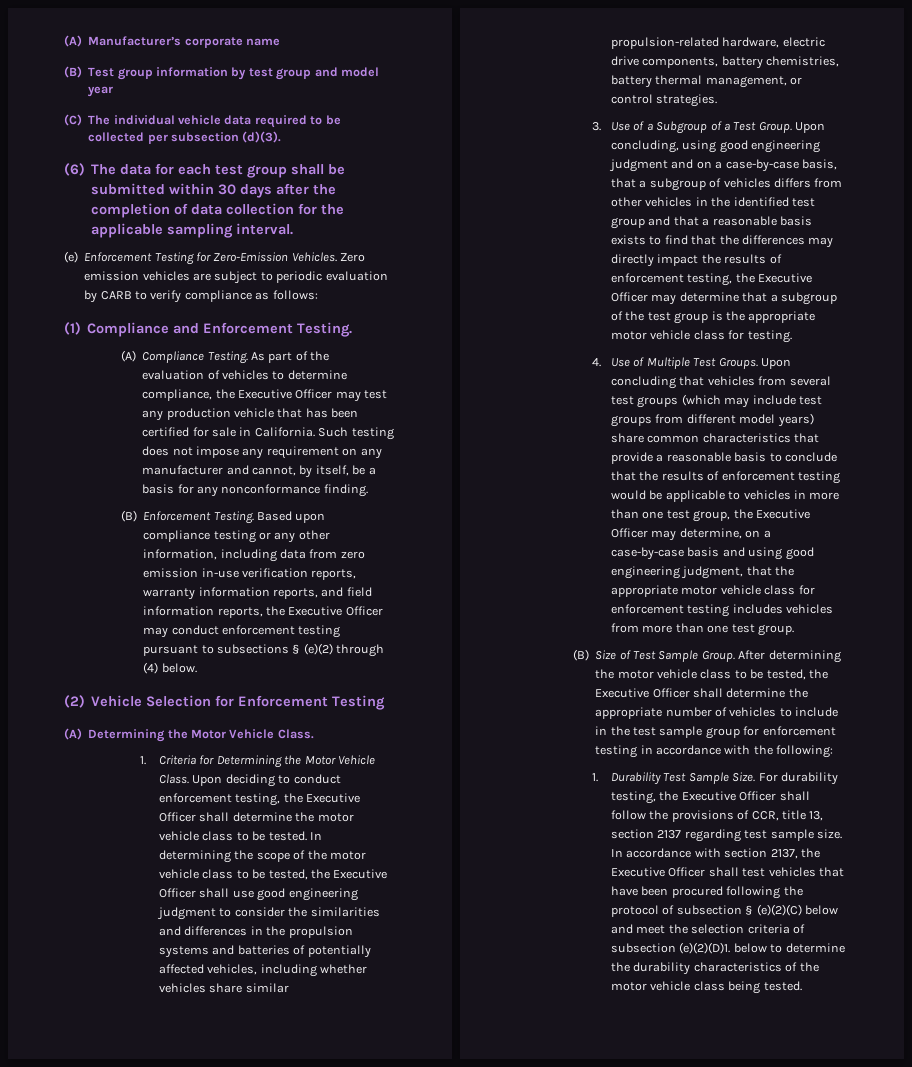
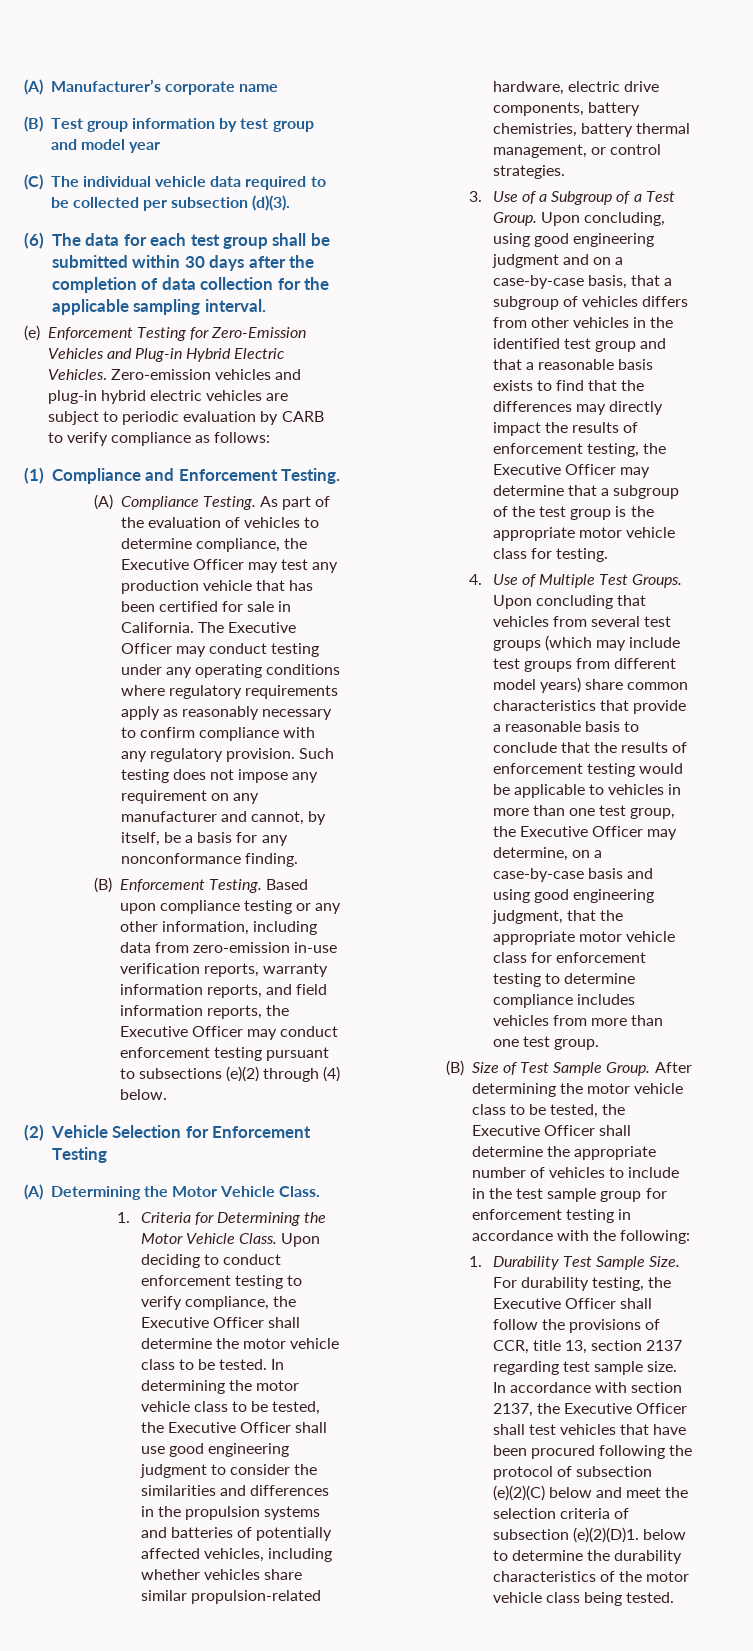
- (e) Enforcement Testing for Zero-Emission Vehicles. Zero emission vehicles are subject to periodic evaluation by CARB to verify compliance as follows:
+ (e) Enforcement Testing for Zero-Emission Vehicles and Plug-in Hybrid Electric Vehicles. Zero-emission vehicles and plug-in hybrid electric vehicles are subject to periodic evaluation by CARB to verify compliance as follows:
+ The Executive Officer may conduct testing under any operating conditions where regulatory requirements apply as reasonably necessary to confirm compliance with any regulatory provision.
- Based upon compliance testing or any other information, including data from zero emission in-use verification reports, warranty information reports, and field information reports, the Executive Officer may conduct enforcement testing pursuant to subsections § (e)(2) through (4) below.
+ Based upon compliance testing or any other information, including data from zero-emission in-use verification reports, warranty information reports, and field information reports, the Executive Officer may conduct enforcement testing pursuant to subsections (e)(2) through (4) below.
- Upon deciding to conduct enforcement testing, the Executive Officer shall determine the motor vehicle class to be tested.
+ Upon deciding to conduct enforcement testing to verify compliance, the Executive Officer shall determine the motor vehicle class to be tested.
- In determining the scope of the motor vehicle class to be tested, the Executive Officer shall use good engineering judgment to consider the similarities and differences in the propulsion systems and batteries of potentially affected vehicles, including whether vehicles share similar propulsion-related hardware, electric drive components, battery chemistries, battery thermal management, or control strategies.
+ In determining the motor vehicle class to be tested, the Executive Officer shall use good engineering judgment to consider the similarities and differences in the propulsion systems and batteries of potentially affected vehicles, including whether vehicles share similar propulsion-related hardware, electric drive components, battery chemistries, battery thermal management, or control strategies.
- Upon concluding that vehicles from several test groups (which may include test groups from different model years) share common characteristics that provide a reasonable basis to conclude that the results of enforcement testing would be applicable to vehicles in more than one test group, the Executive Officer may determine, on a case-by-case basis and using good engineering judgment, that the appropriate motor vehicle class for enforcement testing includes vehicles from more than one test group.
+ Upon concluding that vehicles from several test groups (which may include test groups from different model years) share common characteristics that provide a reasonable basis to conclude that the results of enforcement testing would be applicable to vehicles in more than one test group, the Executive Officer may determine, on a case-by-case basis and using good engineering judgment, that the appropriate motor vehicle class for enforcement testing to determine compliance includes vehicles from more than one test group.
- In accordance with section 2137, the Executive Officer shall test vehicles that have been procured following the protocol of subsection § (e)(2)(C) below and meet the selection criteria of subsection (e)(2)(D)1. below to determine the durability characteristics of the motor vehicle class being tested.
+ In accordance with section 2137, the Executive Officer shall test vehicles that have been procured following the protocol of subsection (e)(2)(C) below and meet the selection criteria of subsection (e)(2)(D)1. below to determine the durability characteristics of the motor vehicle class being tested.

